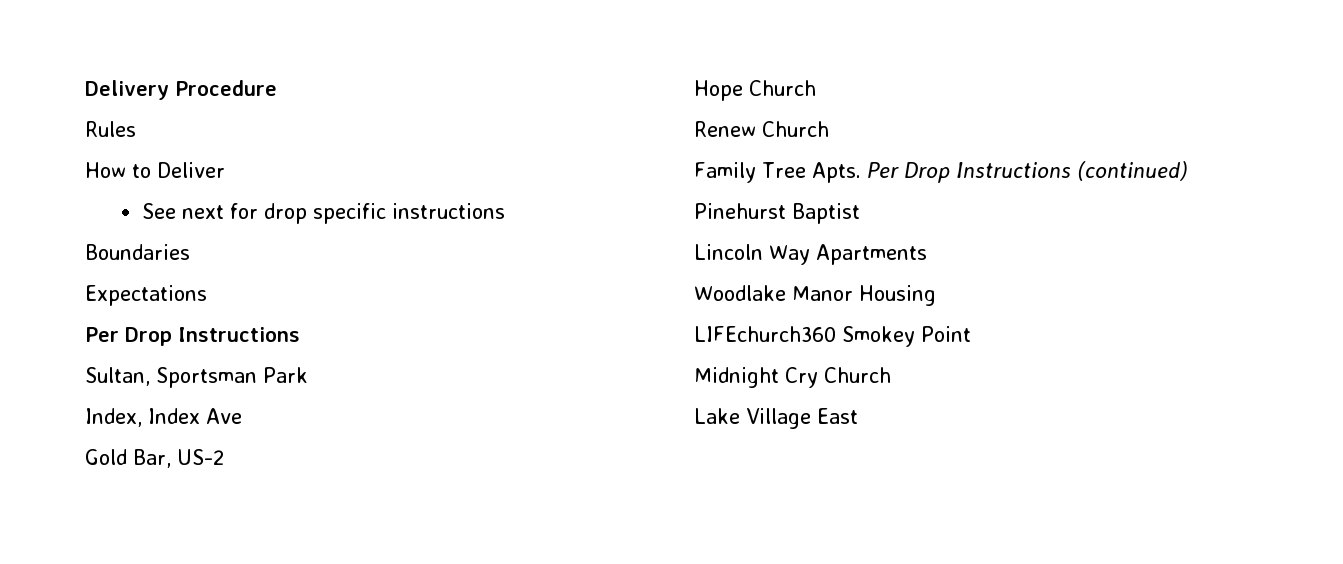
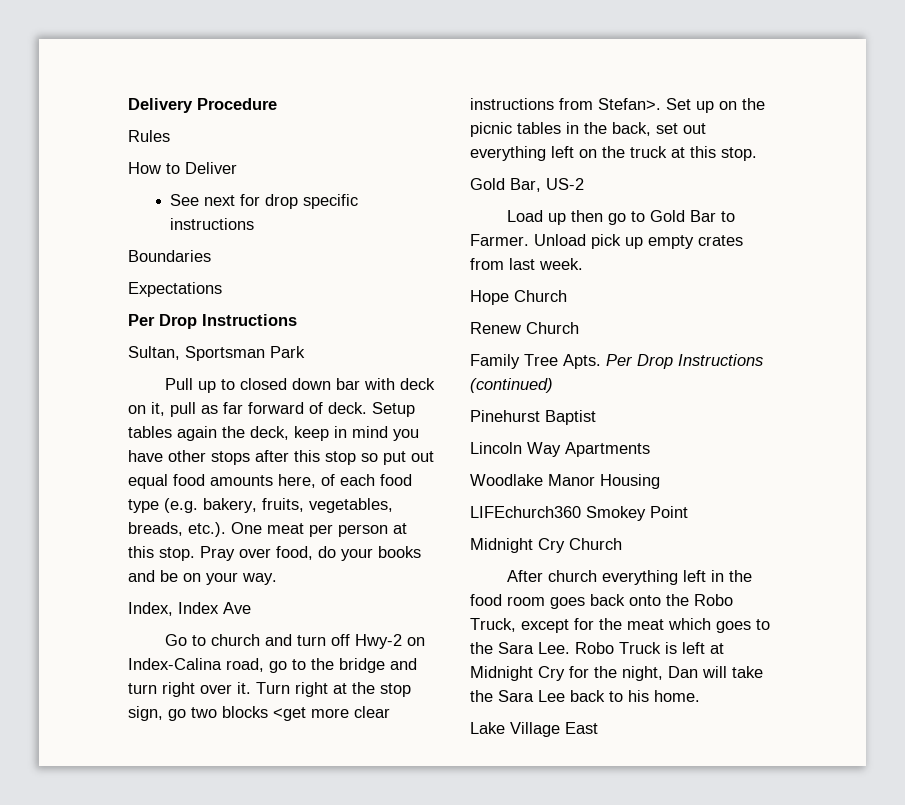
+ Pull up to closed down bar with deck on it, pull as far forward of deck. Setup tables again the deck, keep in mind you have other stops after this stop so put out equal food amounts here, of each food type (e.g. bakery, fruits, vegetables, breads, etc.). One meat per person at this stop. Pray over food, do your books and be on your way.
  Index, Index Ave
+ Go to church and turn off Hwy-2 on Index-Calina road, go to the bridge and turn right over it. Turn right at the stop sign, go two blocks <get more clear instructions from Stefan>. Set up on the picnic tables in the back, set out everything left on the truck at this stop.
  Gold Bar, US-2
+ Load up then go to Gold Bar to Farmer. Unload pick up empty crates from last week.
+ After church everything left in the food room goes back onto the Robo Truck, except for the meat which goes to the Sara Lee. Robo Truck is left at Midnight Cry for the night, Dan will take the Sara Lee back to his home.

